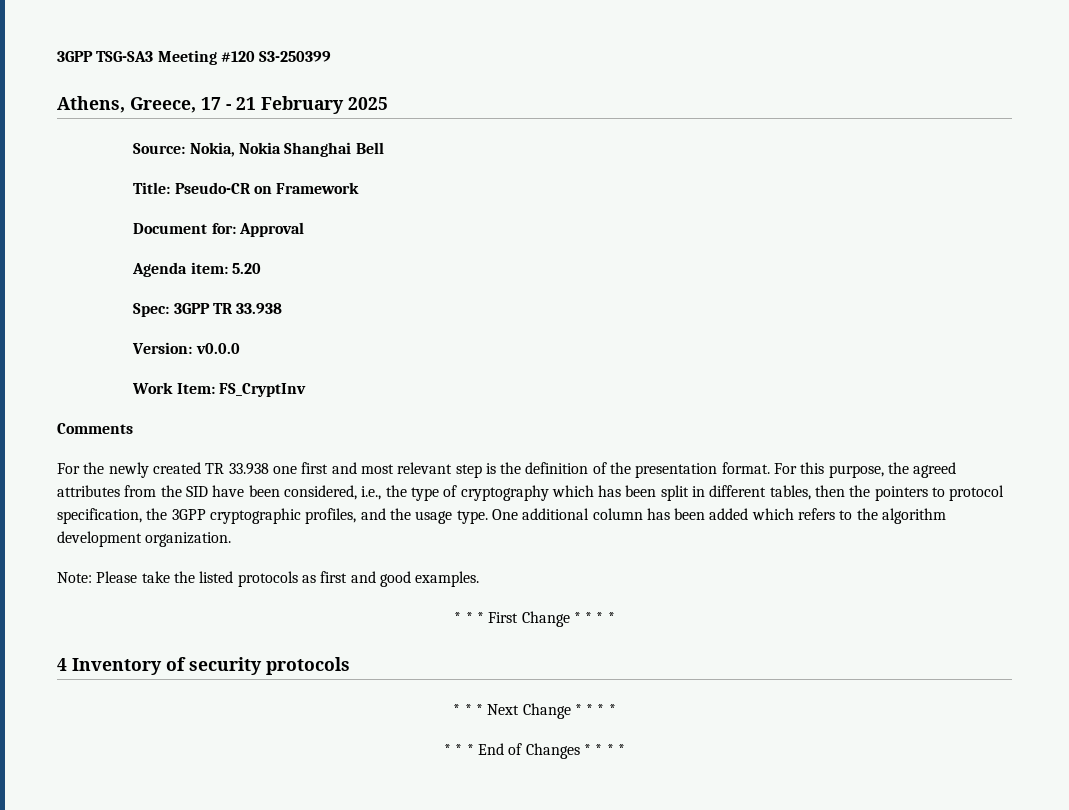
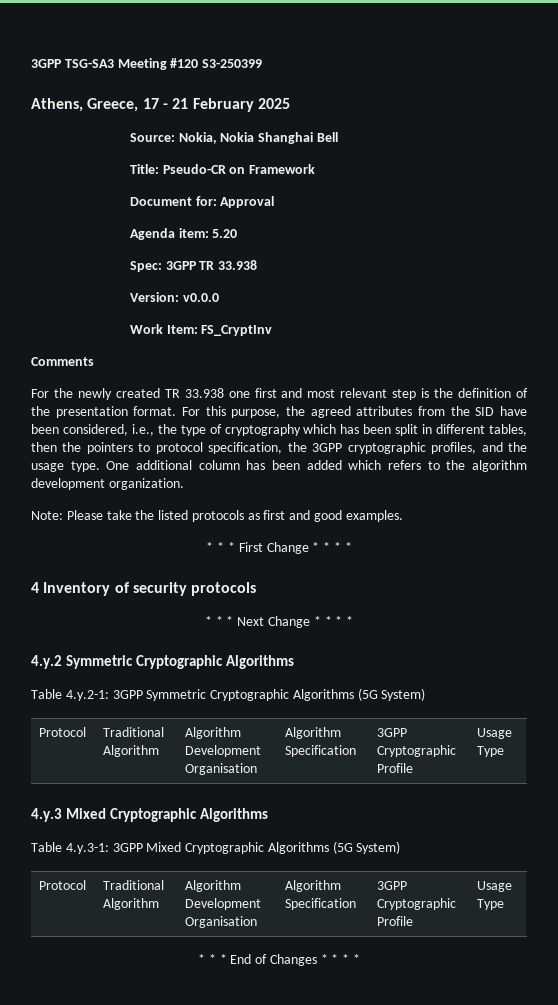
+ 4.y.2 Symmetric Cryptographic Algorithms
+ Table 4.y.2-1: 3GPP Symmetric Cryptographic Algorithms (5G System)
+ Protocol | Traditional Algorithm | Algorithm Development Organisation | Algorithm Specification | 3GPP Cryptographic Profile | Usage Type
+ 4.y.3 Mixed Cryptographic Algorithms
+ Table 4.y.3-1: 3GPP Mixed Cryptographic Algorithms (5G System)
+ Protocol | Traditional Algorithm | Algorithm Development Organisation | Algorithm Specification | 3GPP Cryptographic Profile | Usage Type

